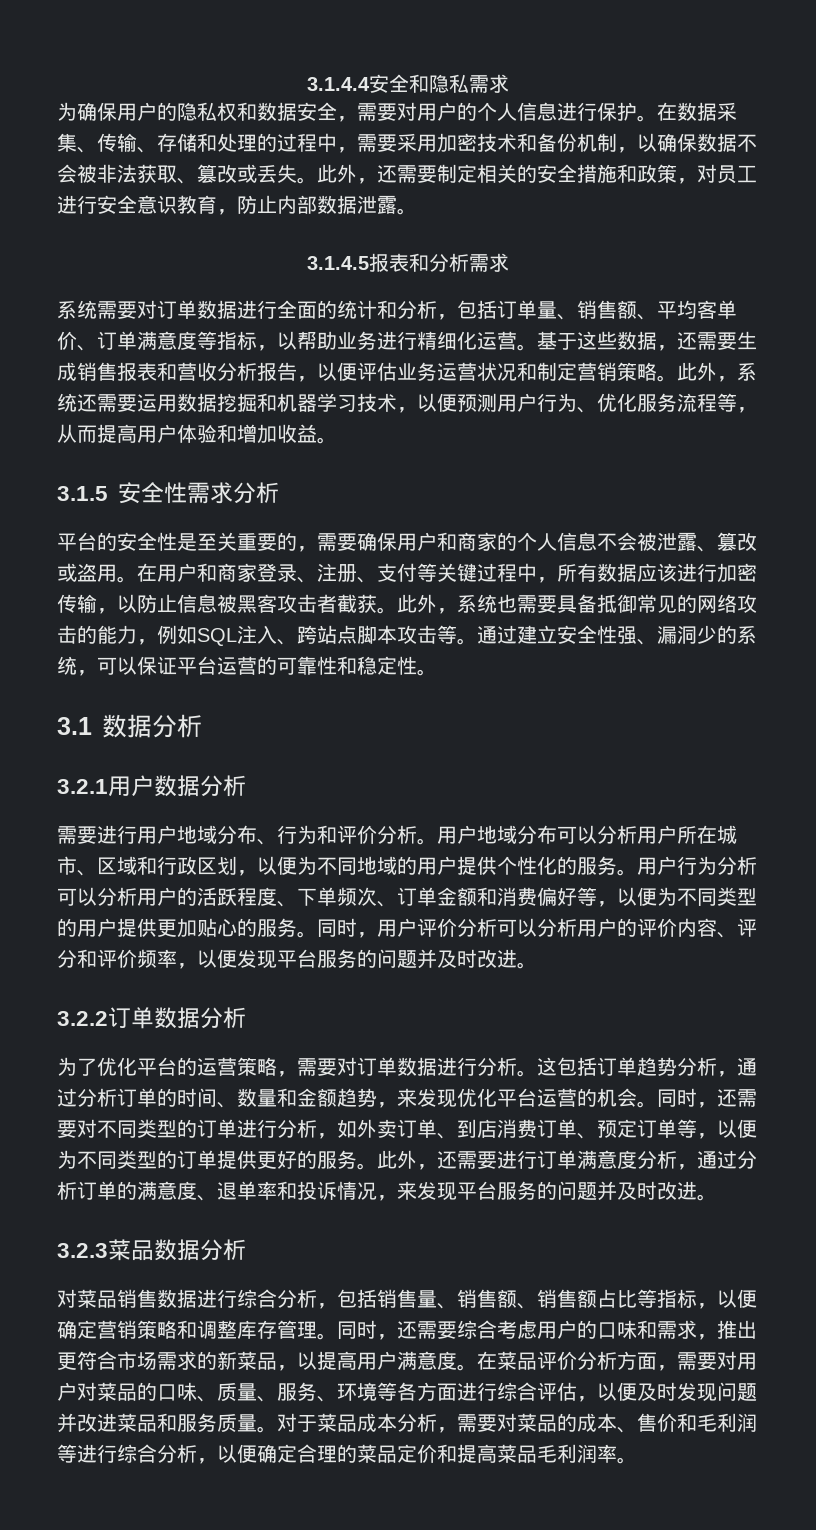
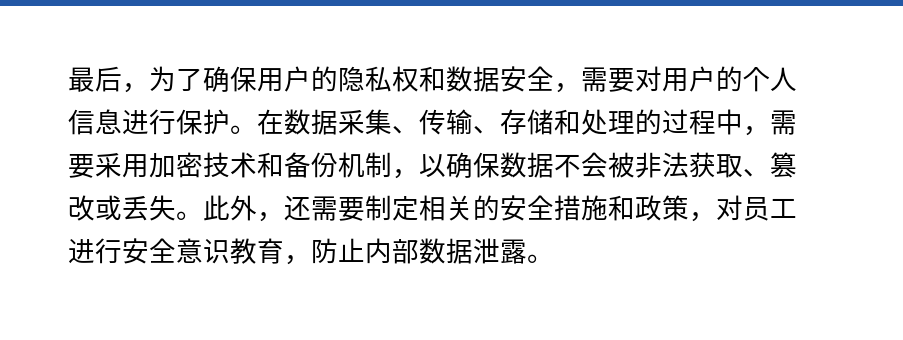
- 3.1.4.4安全和隐私需求
- 为确保用户的隐私权和数据安全，需要对用户的个人信息进行保护。
+ 最后，为了确保用户的隐私权和数据安全，需要对用户的个人信息进行保护。
- 3.1.4.5报表和分析需求
- 系统需要对订单数据进行全面的统计和分析，包括订单量、销售额、平均客单价、订单满意度等指标，以帮助业务进行精细化运营。基于这些数据，还需要生成销售报表和营收分析报告，以便评估业务运营状况和制定营销策略。此外，系统还需要运用数据挖掘和机器学习技术，以便预测用户行为、优化服务流程等，从而提高用户体验和增加收益。
- 3.1.5安全性需求分析
- 平台的安全性是至关重要的，需要确保用户和商家的个人信息不会被泄露、篡改或盗用。在用户和商家登录、注册、支付等关键过程中，所有数据应该进行加密传输，以防止信息被黑客攻击者截获。此外，系统也需要具备抵御常见的网络攻击的能力，例如SQL注入、跨站点脚本攻击等。通过建立安全性强、漏洞少的系统，可以保证平台运营的可靠性和稳定性。
- 3.1数据分析
- 3.2.1用户数据分析
- 需要进行用户地域分布、行为和评价分析。用户地域分布可以分析用户所在城市、区域和行政区划，以便为不同地域的用户提供个性化的服务。用户行为分析可以分析用户的活跃程度、下单频次、订单金额和消费偏好等，以便为不同类型的用户提供更加贴心的服务。同时，用户评价分析可以分析用户的评价内容、评分和评价频率，以便发现平台服务的问题并及时改进。
- 3.2.2订单数据分析
- 为了优化平台的运营策略，需要对订单数据进行分析。这包括订单趋势分析，通过分析订单的时间、数量和金额趋势，来发现优化平台运营的机会。同时，还需要对不同类型的订单进行分析，如外卖订单、到店消费订单、预定订单等，以便为不同类型的订单提供更好的服务。此外，还需要进行订单满意度分析，通过分析订单的满意度、退单率和投诉情况，来发现平台服务的问题并及时改进。
- 3.2.3菜品数据分析
- 对菜品销售数据进行综合分析，包括销售量、销售额、销售额占比等指标，以便确定营销策略和调整库存管理。同时，还需要综合考虑用户的口味和需求，推出更符合市场需求的新菜品，以提高用户满意度。在菜品评价分析方面，需要对用户对菜品的口味、质量、服务、环境等各方面进行综合评估，以便及时发现问题并改进菜品和服务质量。对于菜品成本分析，需要对菜品的成本、售价和毛利润等进行综合分析，以便确定合理的菜品定价和提高菜品毛利润率。

